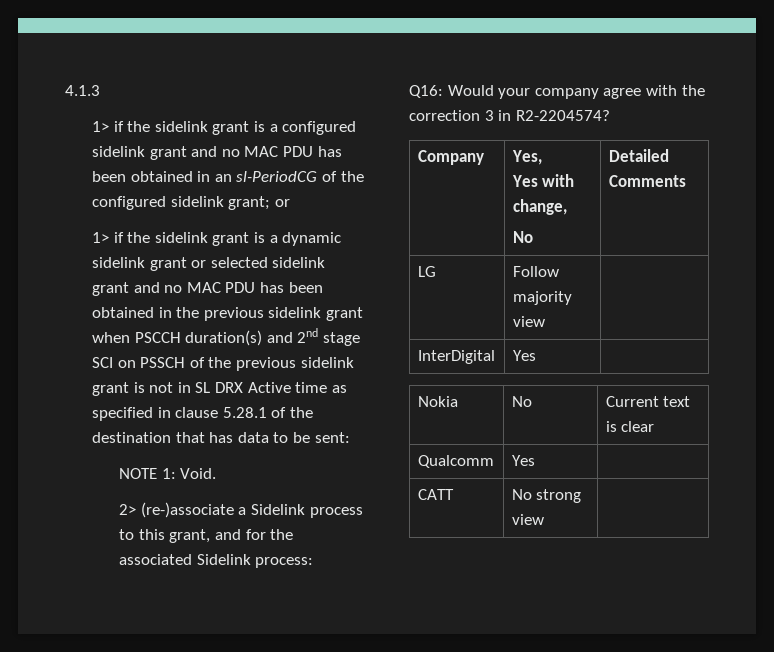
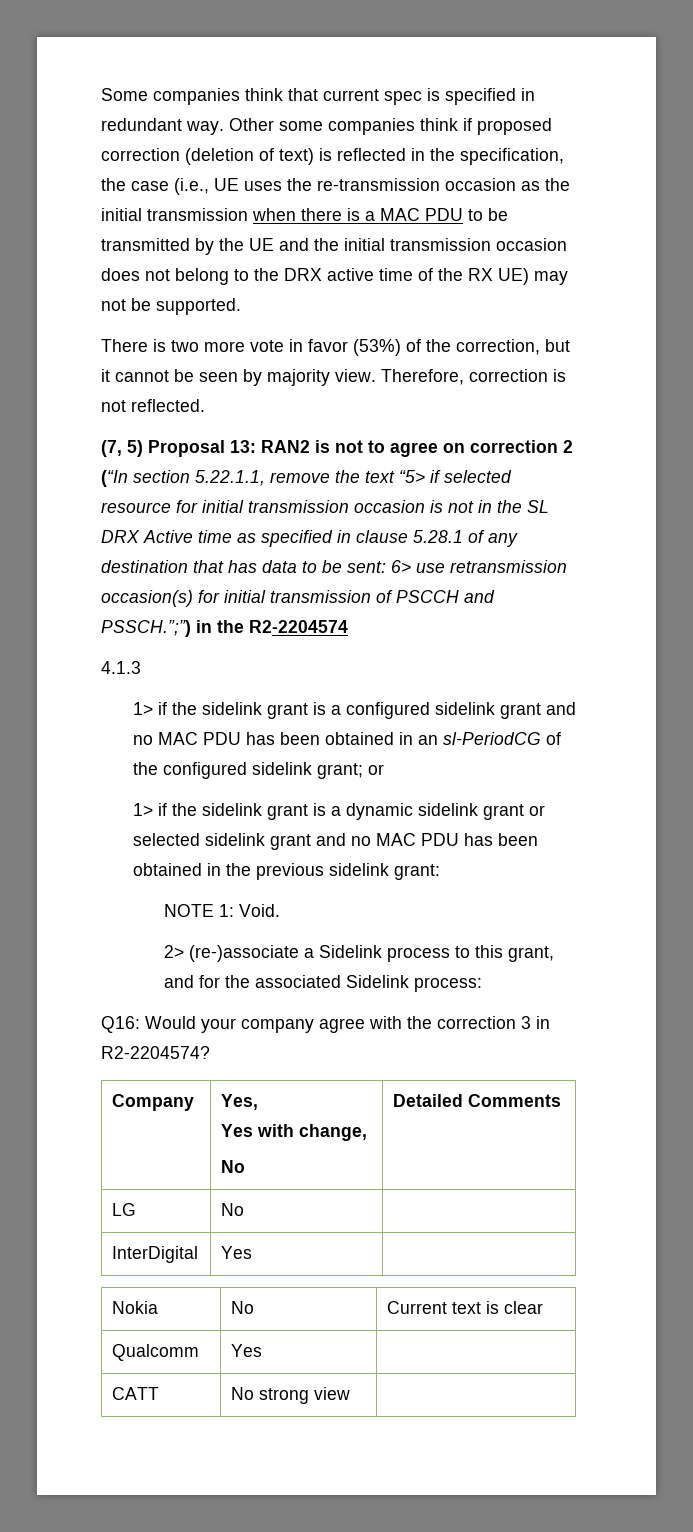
+ Some companies think that current spec is specified in redundant way. Other some companies think if proposed correction (deletion of text) is reflected in the specification, the case (i.e., UE uses the re-transmission occasion as the initial transmission when there is a MAC PDU to be transmitted by the UE and the initial transmission occasion does not belong to the DRX active time of the RX UE) may not be supported.
+ There is two more vote in favor (53%) of the correction, but it cannot be seen by majority view. Therefore, correction is not reflected.
+ (7, 5) Proposal 13: RAN2 is not to agree on correction 2 (“In section 5.22.1.1, remove the text “5> if selected resource for initial transmission occasion is not in the SL DRX Active time as specified in clause 5.28.1 of any destination that has data to be sent: 6> use retransmission occasion(s) for initial transmission of PSCCH and PSSCH.”;”) in the R2-2204574
- 1> if the sidelink grant is a dynamic sidelink grant or selected sidelink grant and no MAC PDU has been obtained in the previous sidelink grant when PSCCH duration(s) and 2nd stage SCI on PSSCH of the previous sidelink grant is not in SL DRX Active time as specified in clause 5.28.1 of the destination that has data to be sent:
+ 1> if the sidelink grant is a dynamic sidelink grant or selected sidelink grant and no MAC PDU has been obtained in the previous sidelink grant:
- LG | Follow majority view |
+ LG | No |

